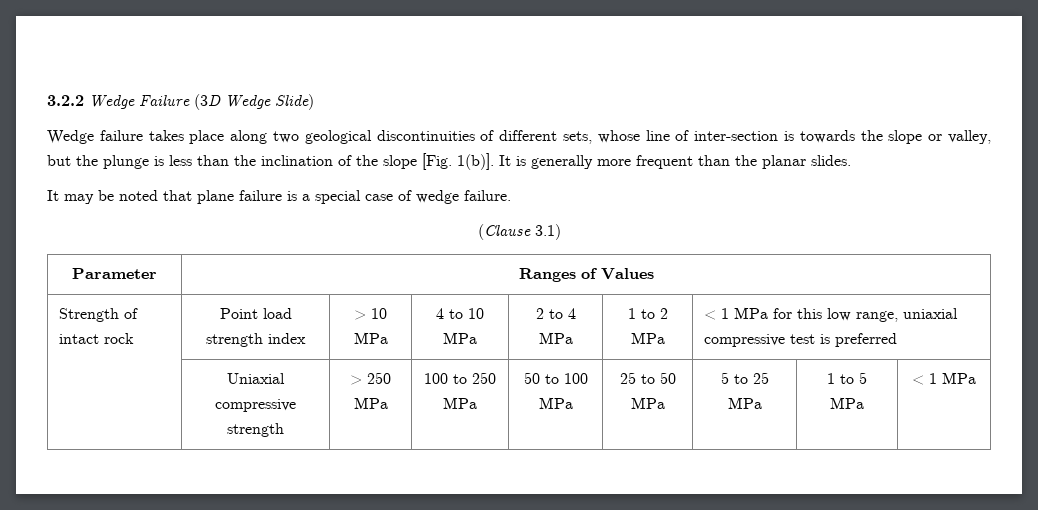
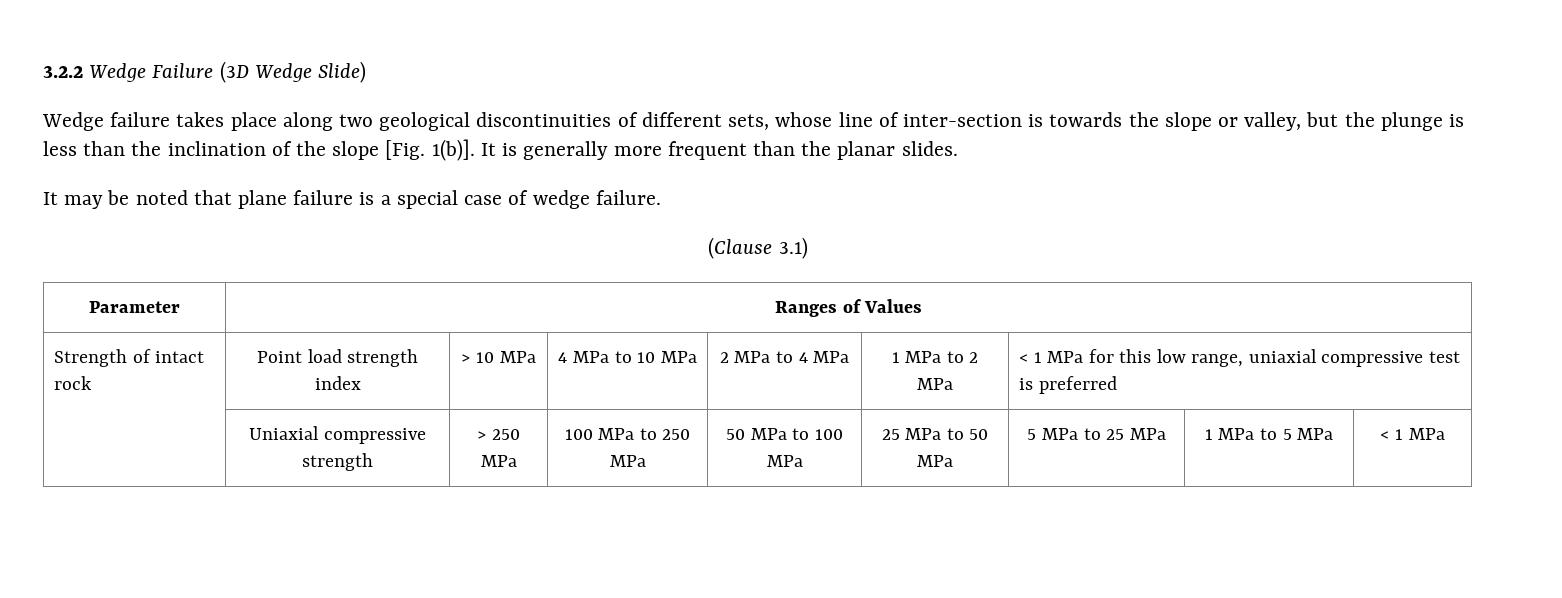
- Strength of intact rock | Point load strength index | > 10 MPa | 4 to 10 MPa | 2 to 4 MPa | 1 to 2 MPa | < 1 MPa for this low range, uniaxial compressive test is preferred
+ Strength of intact rock | Point load strength index | > 10 MPa | 4 MPa to 10 MPa | 2 MPa to 4 MPa | 1 MPa to 2 MPa | < 1 MPa for this low range, uniaxial compressive test is preferred
- | Uniaxial compressive strength | > 250 MPa | 100 to 250 MPa | 50 to 100 MPa | 25 to 50 MPa | 5 to 25 MPa | 1 to 5 MPa | < 1 MPa
+ | Uniaxial compressive strength | > 250 MPa | 100 MPa to 250 MPa | 50 MPa to 100 MPa | 25 MPa to 50 MPa | 5 MPa to 25 MPa | 1 MPa to 5 MPa | < 1 MPa

